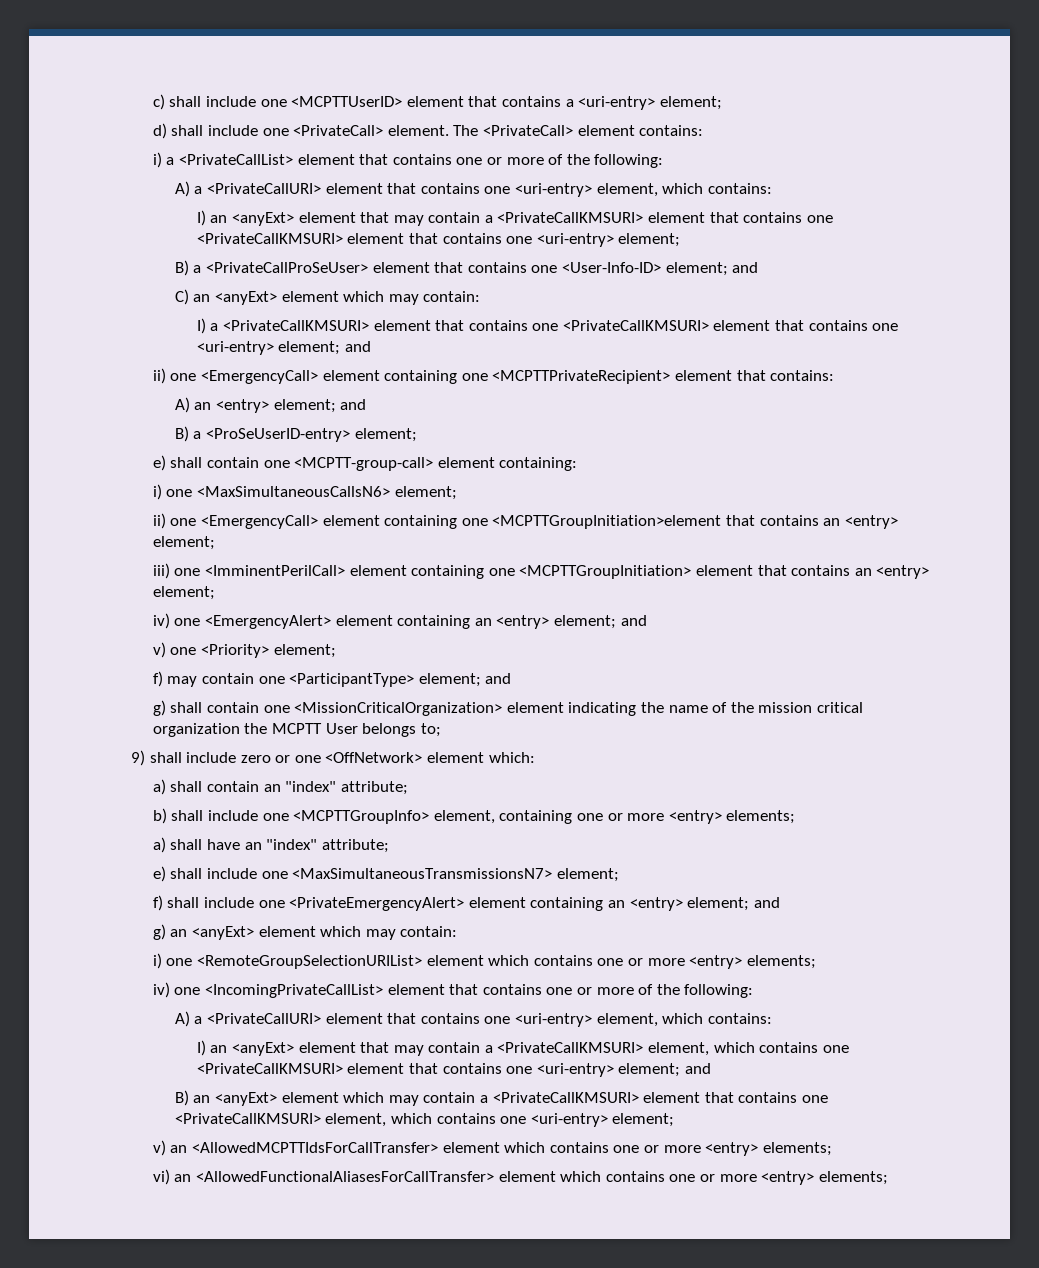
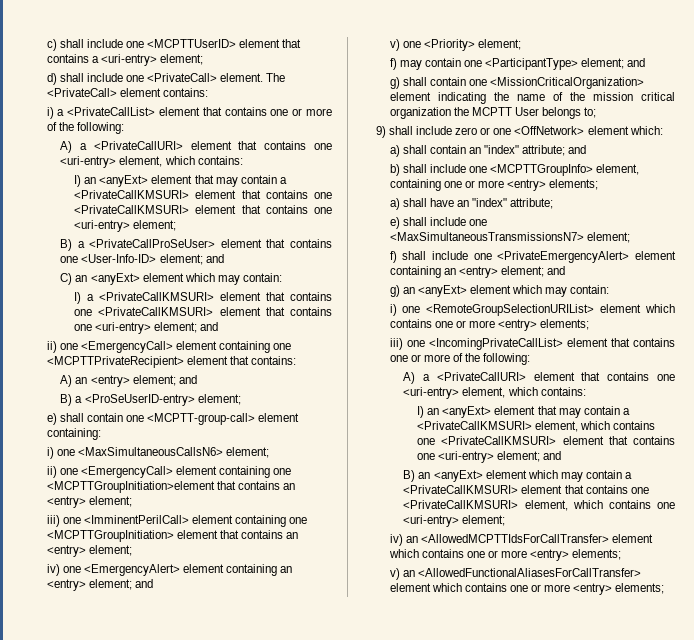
- a) shall contain an "index" attribute;
+ a) shall contain an "index" attribute; and
- iv) one <IncomingPrivateCallList> element that contains one or more of the following:
+ iii) one <IncomingPrivateCallList> element that contains one or more of the following:
- v) an <AllowedMCPTTIdsForCallTransfer> element which contains one or more <entry> elements;
+ iv) an <AllowedMCPTTIdsForCallTransfer> element which contains one or more <entry> elements;
- vi) an <AllowedFunctionalAliasesForCallTransfer> element which contains one or more <entry> elements;
+ v) an <AllowedFunctionalAliasesForCallTransfer> element which contains one or more <entry> elements;

